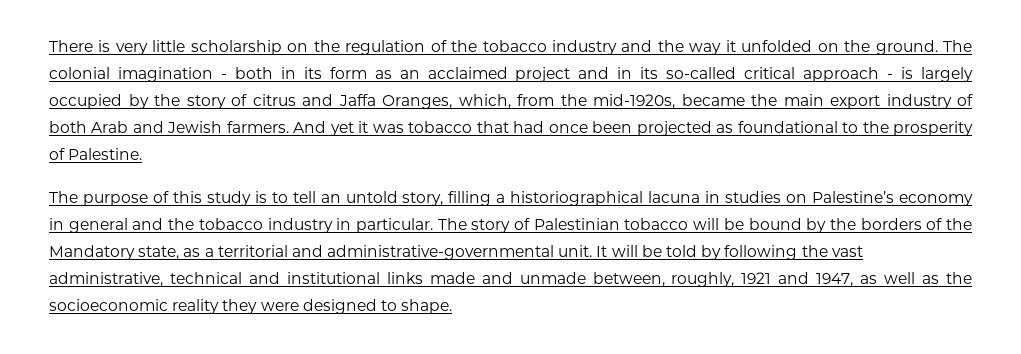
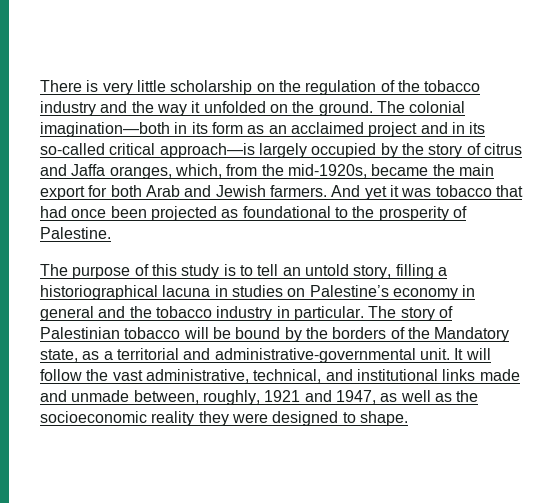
- The colonial imagination - both in its form as an acclaimed project and in its so-called critical approach - is largely occupied by the story of citrus and Jaffa Oranges, which, from the mid-1920s, became the main export industry of both Arab and Jewish farmers.
+ The colonial imagination—both in its form as an acclaimed project and in its so-called critical approach—is largely occupied by the story of citrus and Jaffa oranges, which, from the mid-1920s, became the main export for both Arab and Jewish farmers.
- It will be told by following the vast administrative, technical and institutional links made and unmade between, roughly, 1921 and 1947, as well as the socioeconomic reality they were designed to shape.
+ It will follow the vast administrative, technical, and institutional links made and unmade between, roughly, 1921 and 1947, as well as the socioeconomic reality they were designed to shape.

